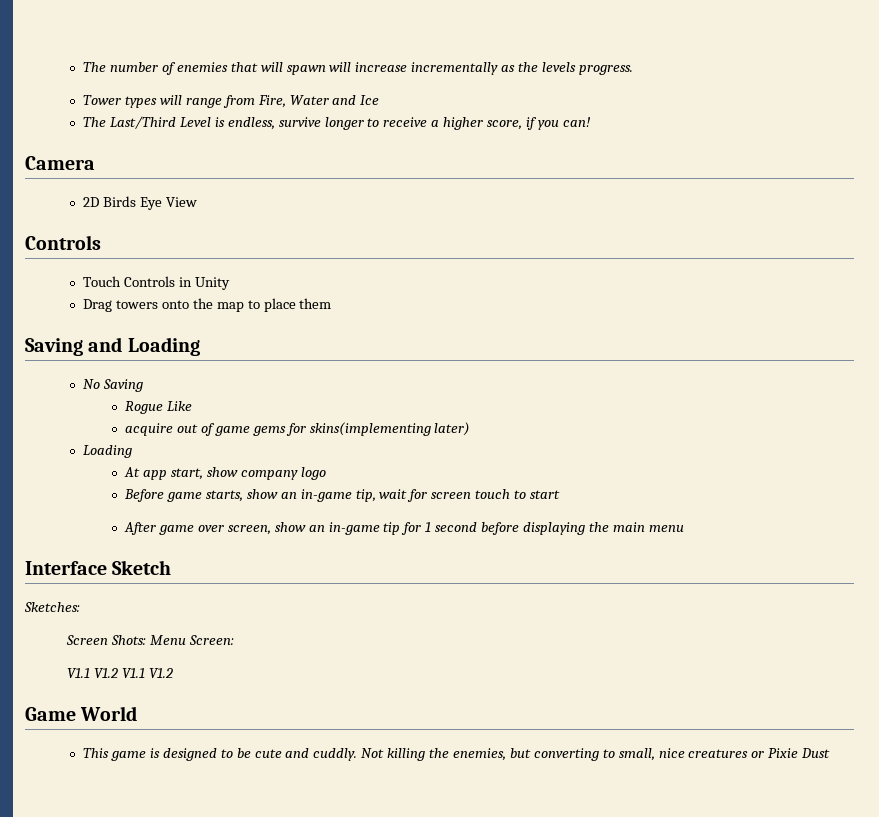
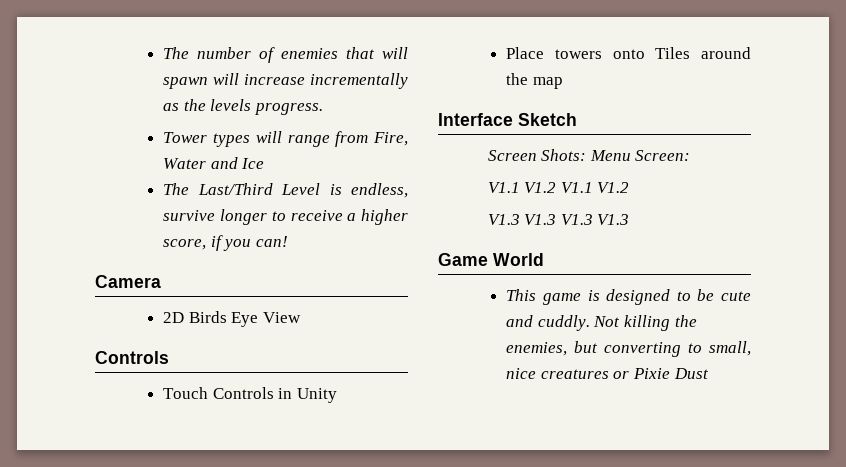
- Drag towers onto the map to place them
- Saving and Loading
- No Saving
- Rogue Like
- acquire out of game gems for skins(implementing later)
- Loading
- At app start, show company logo
- Before game starts, show an in-game tip, wait for screen touch to start
- After game over screen, show an in-game tip for 1 second before displaying the main menu
+ Place towers onto Tiles around the map
- Sketches:
+ V1.3 V1.3 V1.3 V1.3

